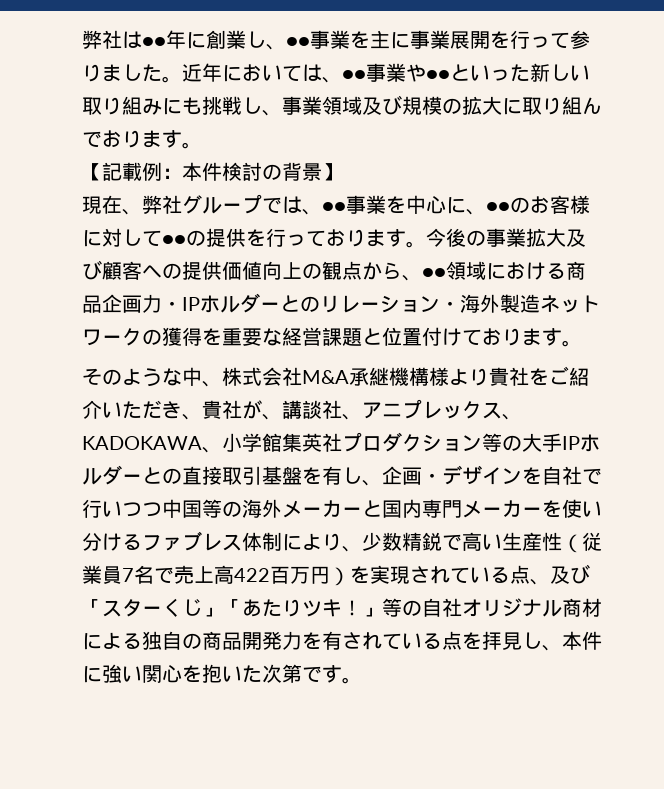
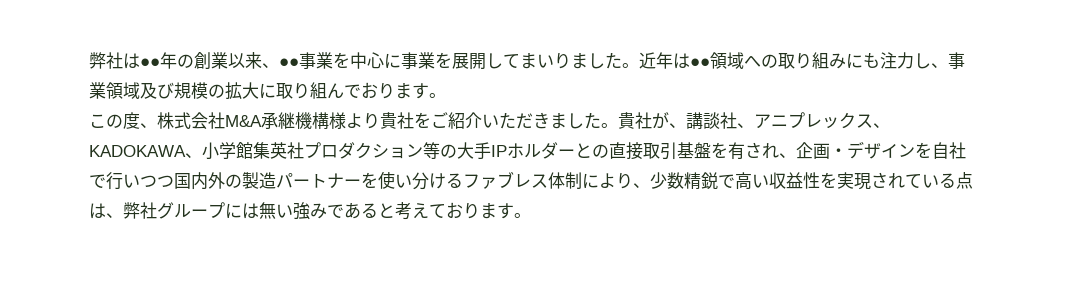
- 弊社は●●年に創業し、●●事業を主に事業展開を行って参りました。近年においては、●●事業や●●といった新しい取り組みにも挑戦し、事業領域及び規模の拡大に取り組んでおります。
+ 弊社は●●年の創業以来、●●事業を中心に事業を展開してまいりました。近年は●●領域への取り組みにも注力し、事業領域及び規模の拡大に取り組んでおります。
- 【記載例：本件検討の背景】
- 現在、弊社グループでは、●●事業を中心に、●●のお客様に対して●●の提供を行っております。今後の事業拡大及び顧客への提供価値向上の観点から、●●領域における商品企画力・IPホルダーとのリレーション・海外製造ネットワークの獲得を重要な経営課題と位置付けております。
- そのような中、株式会社M&A承継機構様より貴社をご紹介いただき、貴社が、講談社、アニプレックス、KADOKAWA、小学館集英社プロダクション等の大手IPホルダーとの直接取引基盤を有し、企画・デザインを自社で行いつつ中国等の海外メーカーと国内専門メーカーを使い分けるファブレス体制により、少数精鋭で高い生産性（従業員7名で売上高422百万円）を実現されている点、及び「スターくじ」「あたりツキ！」等の自社オリジナル商材による独自の商品開発力を有されている点を拝見し、本件に強い関心を抱いた次第です。
+ この度、株式会社M&A承継機構様より貴社をご紹介いただきました。貴社が、講談社、アニプレックス、KADOKAWA、小学館集英社プロダクション等の大手IPホルダーとの直接取引基盤を有され、企画・デザインを自社で行いつつ国内外の製造パートナーを使い分けるファブレス体制により、少数精鋭で高い収益性を実現されている点は、弊社グループには無い強みであると考えております。

